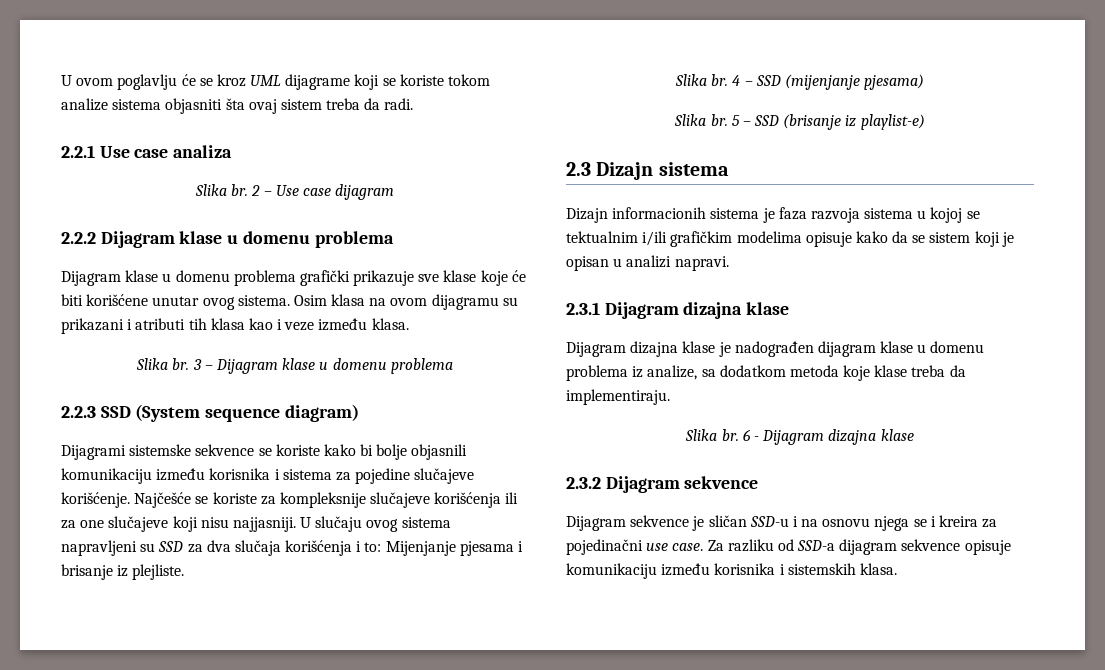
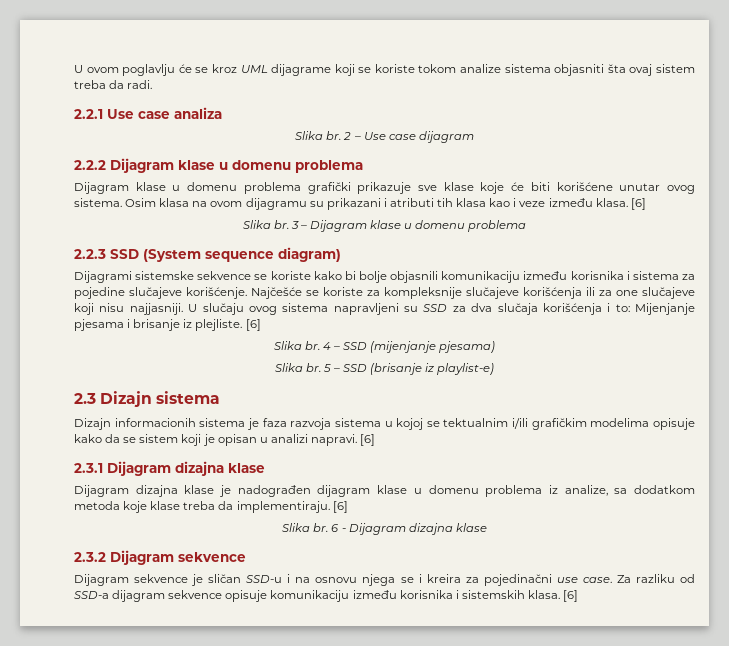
- Osim klasa na ovom dijagramu su prikazani i atributi tih klasa kao i veze između klasa.
+ Osim klasa na ovom dijagramu su prikazani i atributi tih klasa kao i veze između klasa. [6]
- U slučaju ovog sistema napravljeni su SSD za dva slučaja korišćenja i to: Mijenjanje pjesama i brisanje iz plejliste.
+ U slučaju ovog sistema napravljeni su SSD za dva slučaja korišćenja i to: Mijenjanje pjesama i brisanje iz plejliste. [6]
- Dizajn informacionih sistema je faza razvoja sistema u kojoj se tektualnim i/ili grafičkim modelima opisuje kako da se sistem koji je opisan u analizi napravi.
+ Dizajn informacionih sistema je faza razvoja sistema u kojoj se tektualnim i/ili grafičkim modelima opisuje kako da se sistem koji je opisan u analizi napravi. [6]
- Dijagram dizajna klase je nadograđen dijagram klase u domenu problema iz analize, sa dodatkom metoda koje klase treba da implementiraju.
+ Dijagram dizajna klase je nadograđen dijagram klase u domenu problema iz analize, sa dodatkom metoda koje klase treba da implementiraju. [6]
- Za razliku od SSD-a dijagram sekvence opisuje komunikaciju između korisnika i sistemskih klasa.
+ Za razliku od SSD-a dijagram sekvence opisuje komunikaciju između korisnika i sistemskih klasa. [6]

